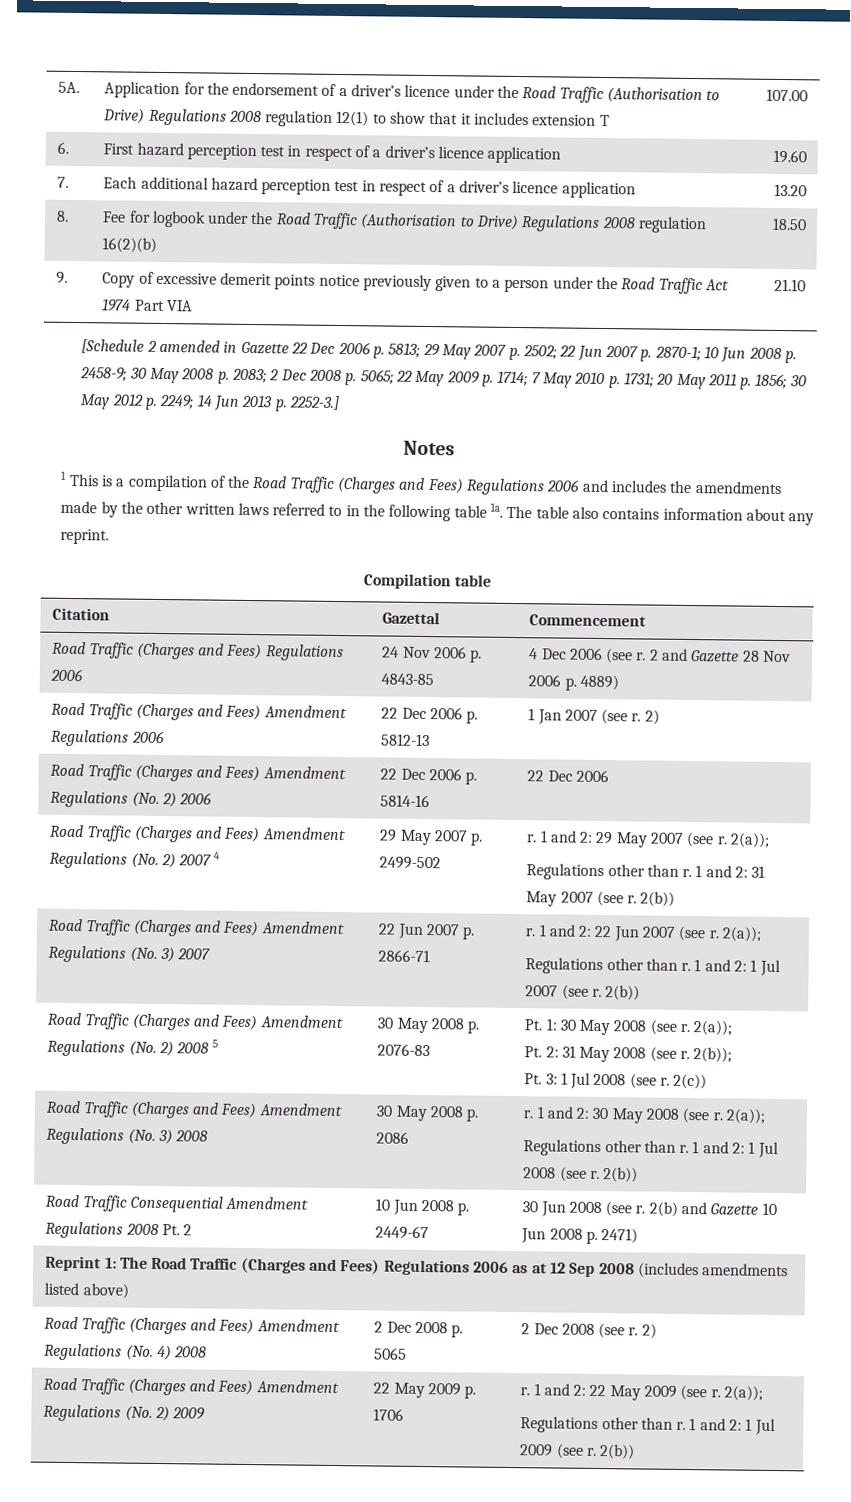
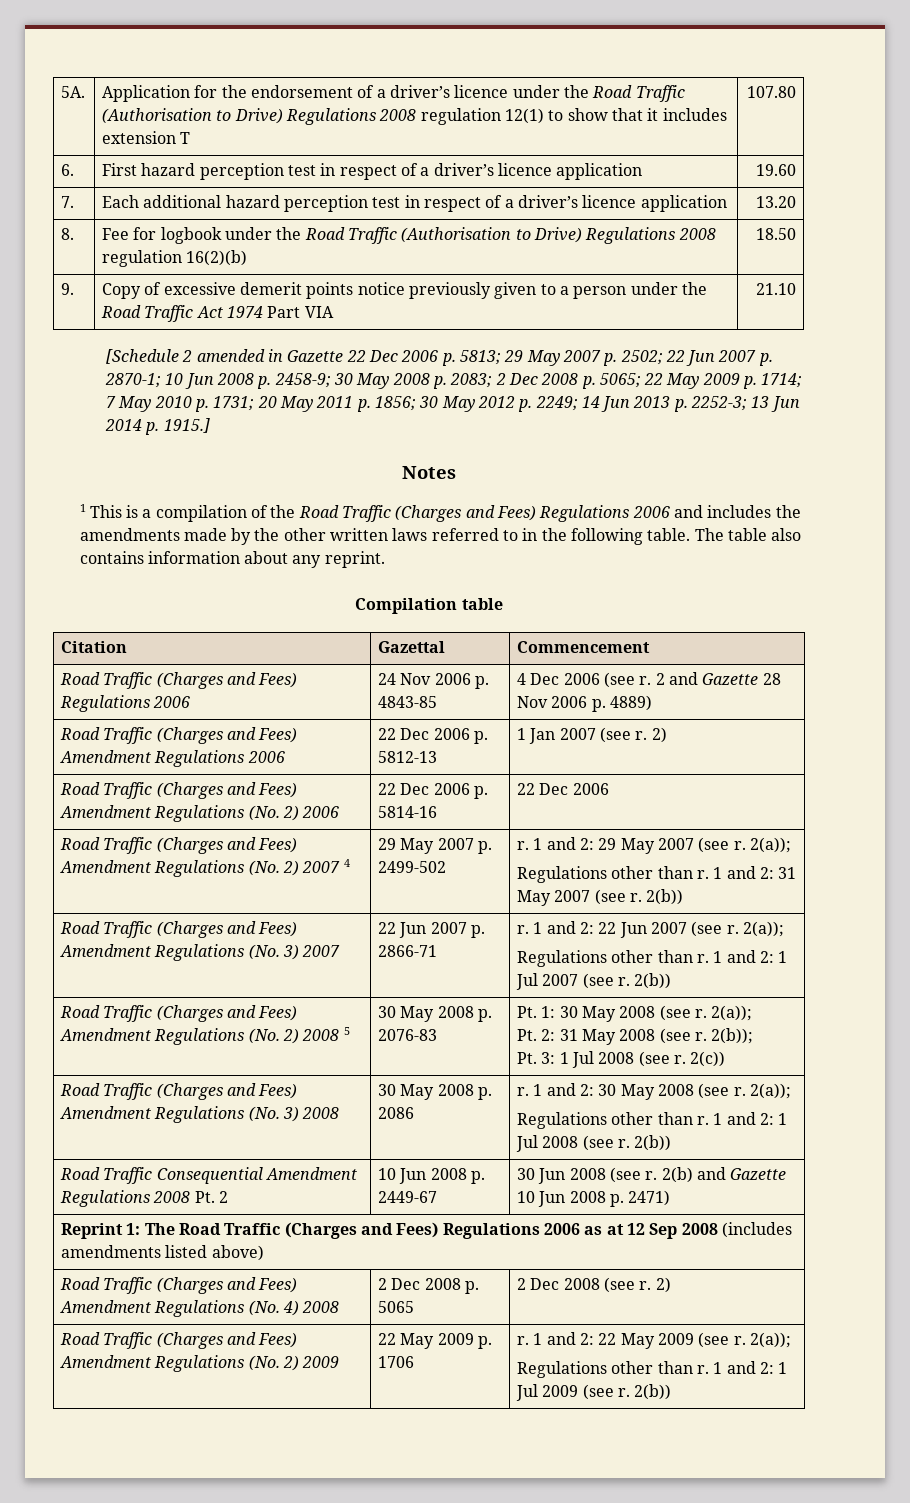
- 5A. | Application for the endorsement of a driver’s licence under the Road Traffic (Authorisation to Drive) Regulations 2008 regulation 12(1) to show that it includes extension T | 107.00
+ 5A. | Application for the endorsement of a driver’s licence under the Road Traffic (Authorisation to Drive) Regulations 2008 regulation 12(1) to show that it includes extension T | 107.80
- [Schedule 2 amended in Gazette 22 Dec 2006 p. 5813; 29 May 2007 p. 2502; 22 Jun 2007 p. 2870-1; 10 Jun 2008 p. 2458-9; 30 May 2008 p. 2083; 2 Dec 2008 p. 5065; 22 May 2009 p. 1714; 7 May 2010 p. 1731; 20 May 2011 p. 1856; 30 May 2012 p. 2249; 14 Jun 2013 p. 2252-3.]
+ [Schedule 2 amended in Gazette 22 Dec 2006 p. 5813; 29 May 2007 p. 2502; 22 Jun 2007 p. 2870-1; 10 Jun 2008 p. 2458-9; 30 May 2008 p. 2083; 2 Dec 2008 p. 5065; 22 May 2009 p. 1714; 7 May 2010 p. 1731; 20 May 2011 p. 1856; 30 May 2012 p. 2249; 14 Jun 2013 p. 2252-3; 13 Jun 2014 p. 1915.]
- 1 This is a compilation of the Road Traffic (Charges and Fees) Regulations 2006 and includes the amendments made by the other written laws referred to in the following table 1a.
+ 1 This is a compilation of the Road Traffic (Charges and Fees) Regulations 2006 and includes the amendments made by the other written laws referred to in the following table.

